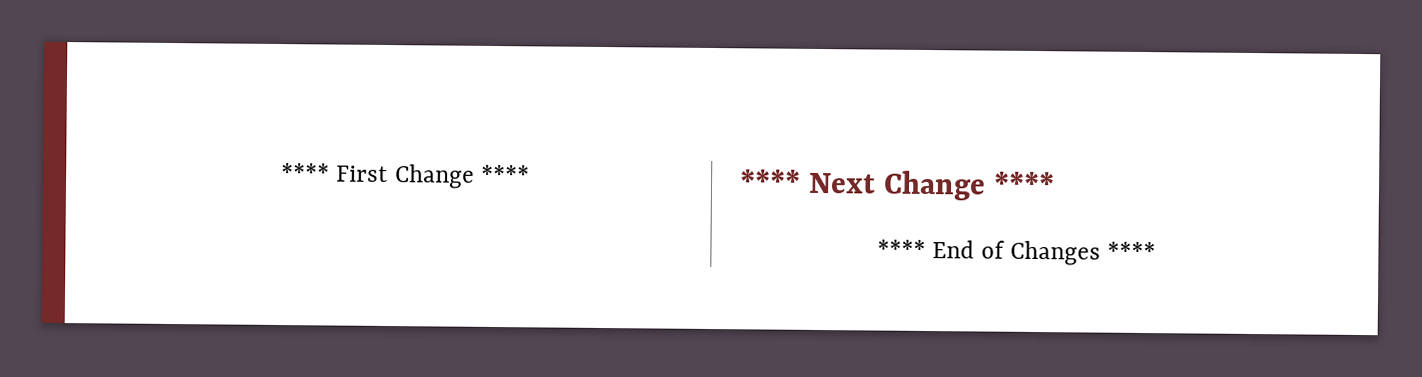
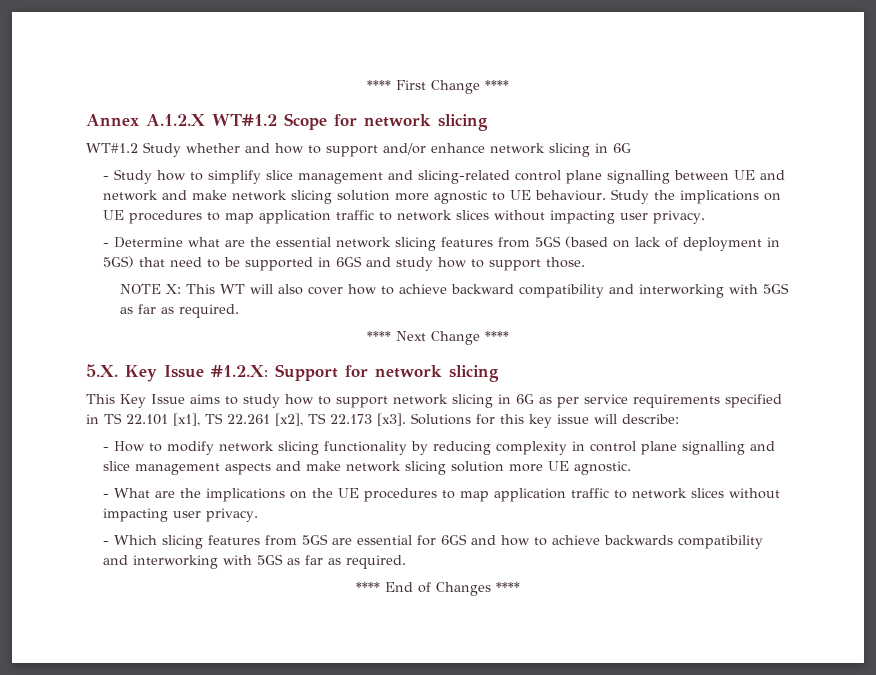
+ Annex A.1.2.X WT#1.2 Scope for network slicing
+ WT#1.2 Study whether and how to support and/or enhance network slicing in 6G
+ - Study how to simplify slice management and slicing-related control plane signalling between UE and network and make network slicing solution more agnostic to UE behaviour. Study the implications on UE procedures to map application traffic to network slices without impacting user privacy.
+ - Determine what are the essential network slicing features from 5GS (based on lack of deployment in 5GS) that need to be supported in 6GS and study how to support those.
+ NOTE X: This WT will also cover how to achieve backward compatibility and interworking with 5GS as far as required.
  **** Next Change ****
+ 5.X. Key Issue #1.2.X: Support for network slicing
+ This Key Issue aims to study how to support network slicing in 6G as per service requirements specified in TS 22.101 [x1], TS 22.261 [x2], TS 22.173 [x3]. Solutions for this key issue will describe:
+ - How to modify network slicing functionality by reducing complexity in control plane signalling and slice management aspects and make network slicing solution more UE agnostic.
+ - What are the implications on the UE procedures to map application traffic to network slices without impacting user privacy.
+ - Which slicing features from 5GS are essential for 6GS and how to achieve backwards compatibility and interworking with 5GS as far as required.

